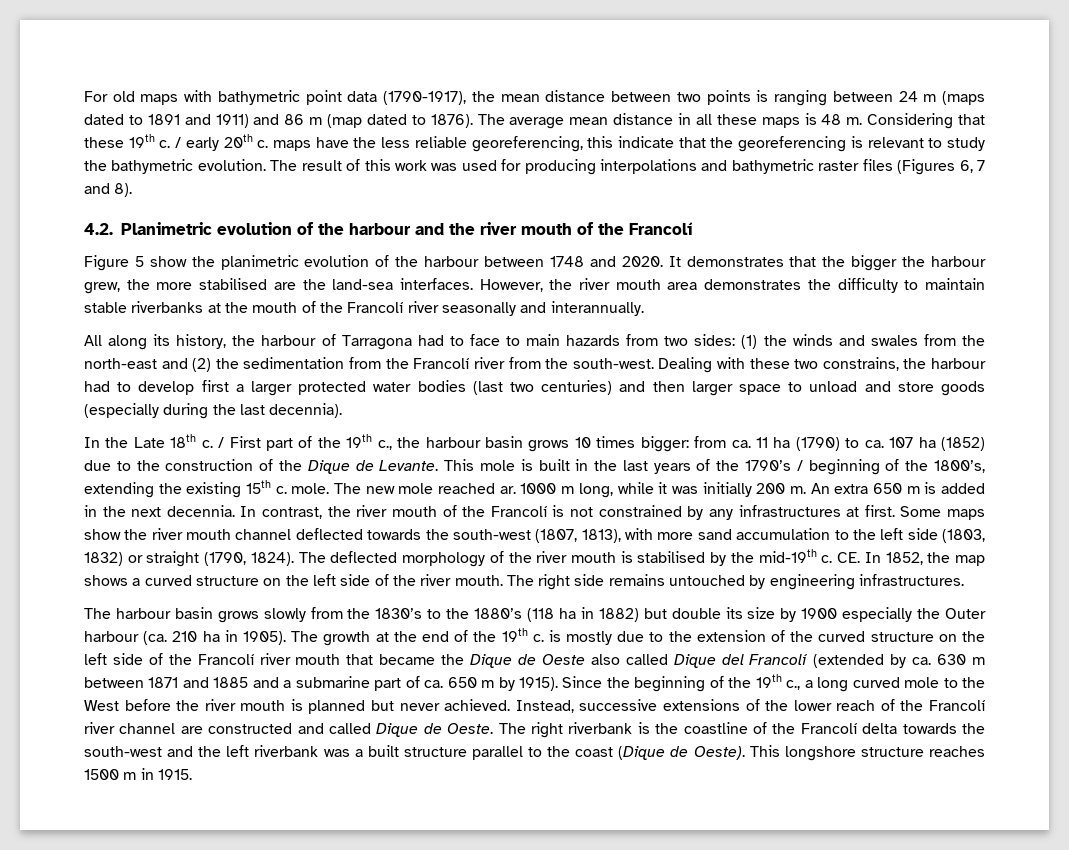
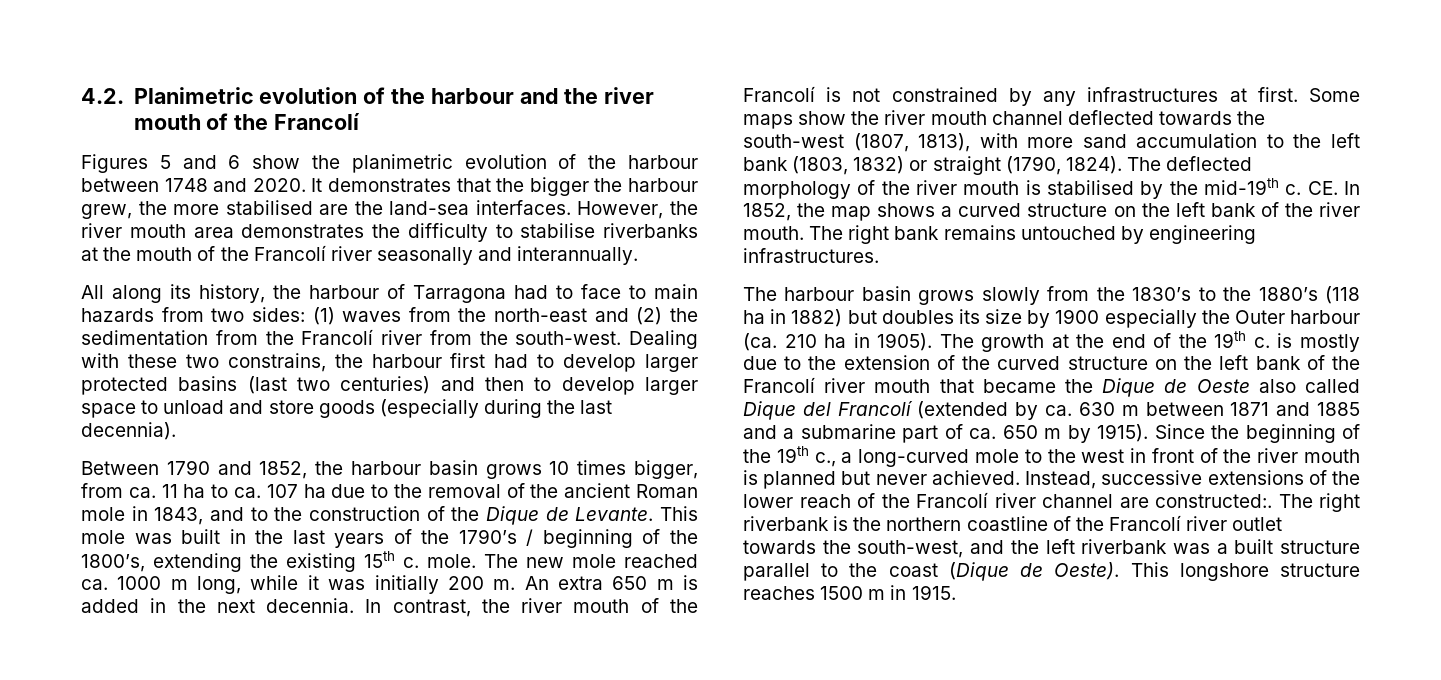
- For old maps with bathymetric point data (1790-1917), the mean distance between two points is ranging between 24 m (maps dated to 1891 and 1911) and 86 m (map dated to 1876). The average mean distance in all these maps is 48 m. Considering that these 19th c. / early 20th c. maps have the less reliable georeferencing, this indicate that the georeferencing is relevant to study the bathymetric evolution. The result of this work was used for producing interpolations and bathymetric raster files (Figures 6, 7 and 8).
- Figure 5 show the planimetric evolution of the harbour between 1748 and 2020.
+ Figures 5 and 6 show the planimetric evolution of the harbour between 1748 and 2020.
- However, the river mouth area demonstrates the difficulty to maintain stable riverbanks at the mouth of the Francolí river seasonally and interannually.
+ However, the river mouth area demonstrates the difficulty to stabilise riverbanks at the mouth of the Francolí river seasonally and interannually.
- All along its history, the harbour of Tarragona had to face to main hazards from two sides: (1) the winds and swales from the north-east and (2) the sedimentation from the Francolí river from the south-west.
+ All along its history, the harbour of Tarragona had to face to main hazards from two sides: (1) waves from the north-east and (2) the sedimentation from the Francolí river from the south-west.
- Dealing with these two constrains, the harbour had to develop first a larger protected water bodies (last two centuries) and then larger space to unload and store goods (especially during the last decennia).
+ Dealing with these two constrains, the harbour first had to develop larger protected basins (last two centuries) and then to develop larger space to unload and store goods (especially during the last decennia).
- In the Late 18th c. / First part of the 19th c., the harbour basin grows 10 times bigger: from ca. 11 ha (1790) to ca. 107 ha (1852) due to the construction of the Dique de Levante.
+ Between 1790 and 1852, the harbour basin grows 10 times bigger, from ca. 11 ha to ca. 107 ha due to the removal of the ancient Roman mole in 1843, and to the construction of the Dique de Levante.
- This mole is built in the last years of the 1790’s / beginning of the 1800’s, extending the existing 15th c. mole.
+ This mole was built in the last years of the 1790’s / beginning of the 1800’s, extending the existing 15th c. mole.
- The new mole reached ar. 1000 m long, while it was initially 200 m.
+ The new mole reached ca. 1000 m long, while it was initially 200 m.
- Some maps show the river mouth channel deflected towards the south-west (1807, 1813), with more sand accumulation to the left side (1803, 1832) or straight (1790, 1824).
+ Some maps show the river mouth channel deflected towards the south-west (1807, 1813), with more sand accumulation to the left bank (1803, 1832) or straight (1790, 1824).
- CE. In 1852, the map shows a curved structure on the left side of the river mouth.
+ CE. In 1852, the map shows a curved structure on the left bank of the river mouth.
- The right side remains untouched by engineering infrastructures.
+ The right bank remains untouched by engineering infrastructures.
- The harbour basin grows slowly from the 1830’s to the 1880’s (118 ha in 1882) but double its size by 1900 especially the Outer harbour (ca. 210 ha in 1905).
+ The harbour basin grows slowly from the 1830’s to the 1880’s (118 ha in 1882) but doubles its size by 1900 especially the Outer harbour (ca. 210 ha in 1905).
- The growth at the end of the 19th c. is mostly due to the extension of the curved structure on the left side of the Francolí river mouth that became the Dique de Oeste also called Dique del Francolí (extended by ca. 630 m between 1871 and 1885 and a submarine part of ca. 650 m by 1915).
+ The growth at the end of the 19th c. is mostly due to the extension of the curved structure on the left bank of the Francolí river mouth that became the Dique de Oeste also called Dique del Francolí (extended by ca. 630 m between 1871 and 1885 and a submarine part of ca. 650 m by 1915).
- Since the beginning of the 19th c., a long curved mole to the West before the river mouth is planned but never achieved.
+ Since the beginning of the 19th c., a long-curved mole to the west in front of the river mouth is planned but never achieved.
- Instead, successive extensions of the lower reach of the Francolí river channel are constructed and called Dique de Oeste.
+ Instead, successive extensions of the lower reach of the Francolí river channel are constructed:.
- The right riverbank is the coastline of the Francolí delta towards the south-west and the left riverbank was a built structure parallel to the coast (Dique de Oeste).
+ The right riverbank is the northern coastline of the Francolí river outlet towards the south-west, and the left riverbank was a built structure parallel to the coast (Dique de Oeste).

